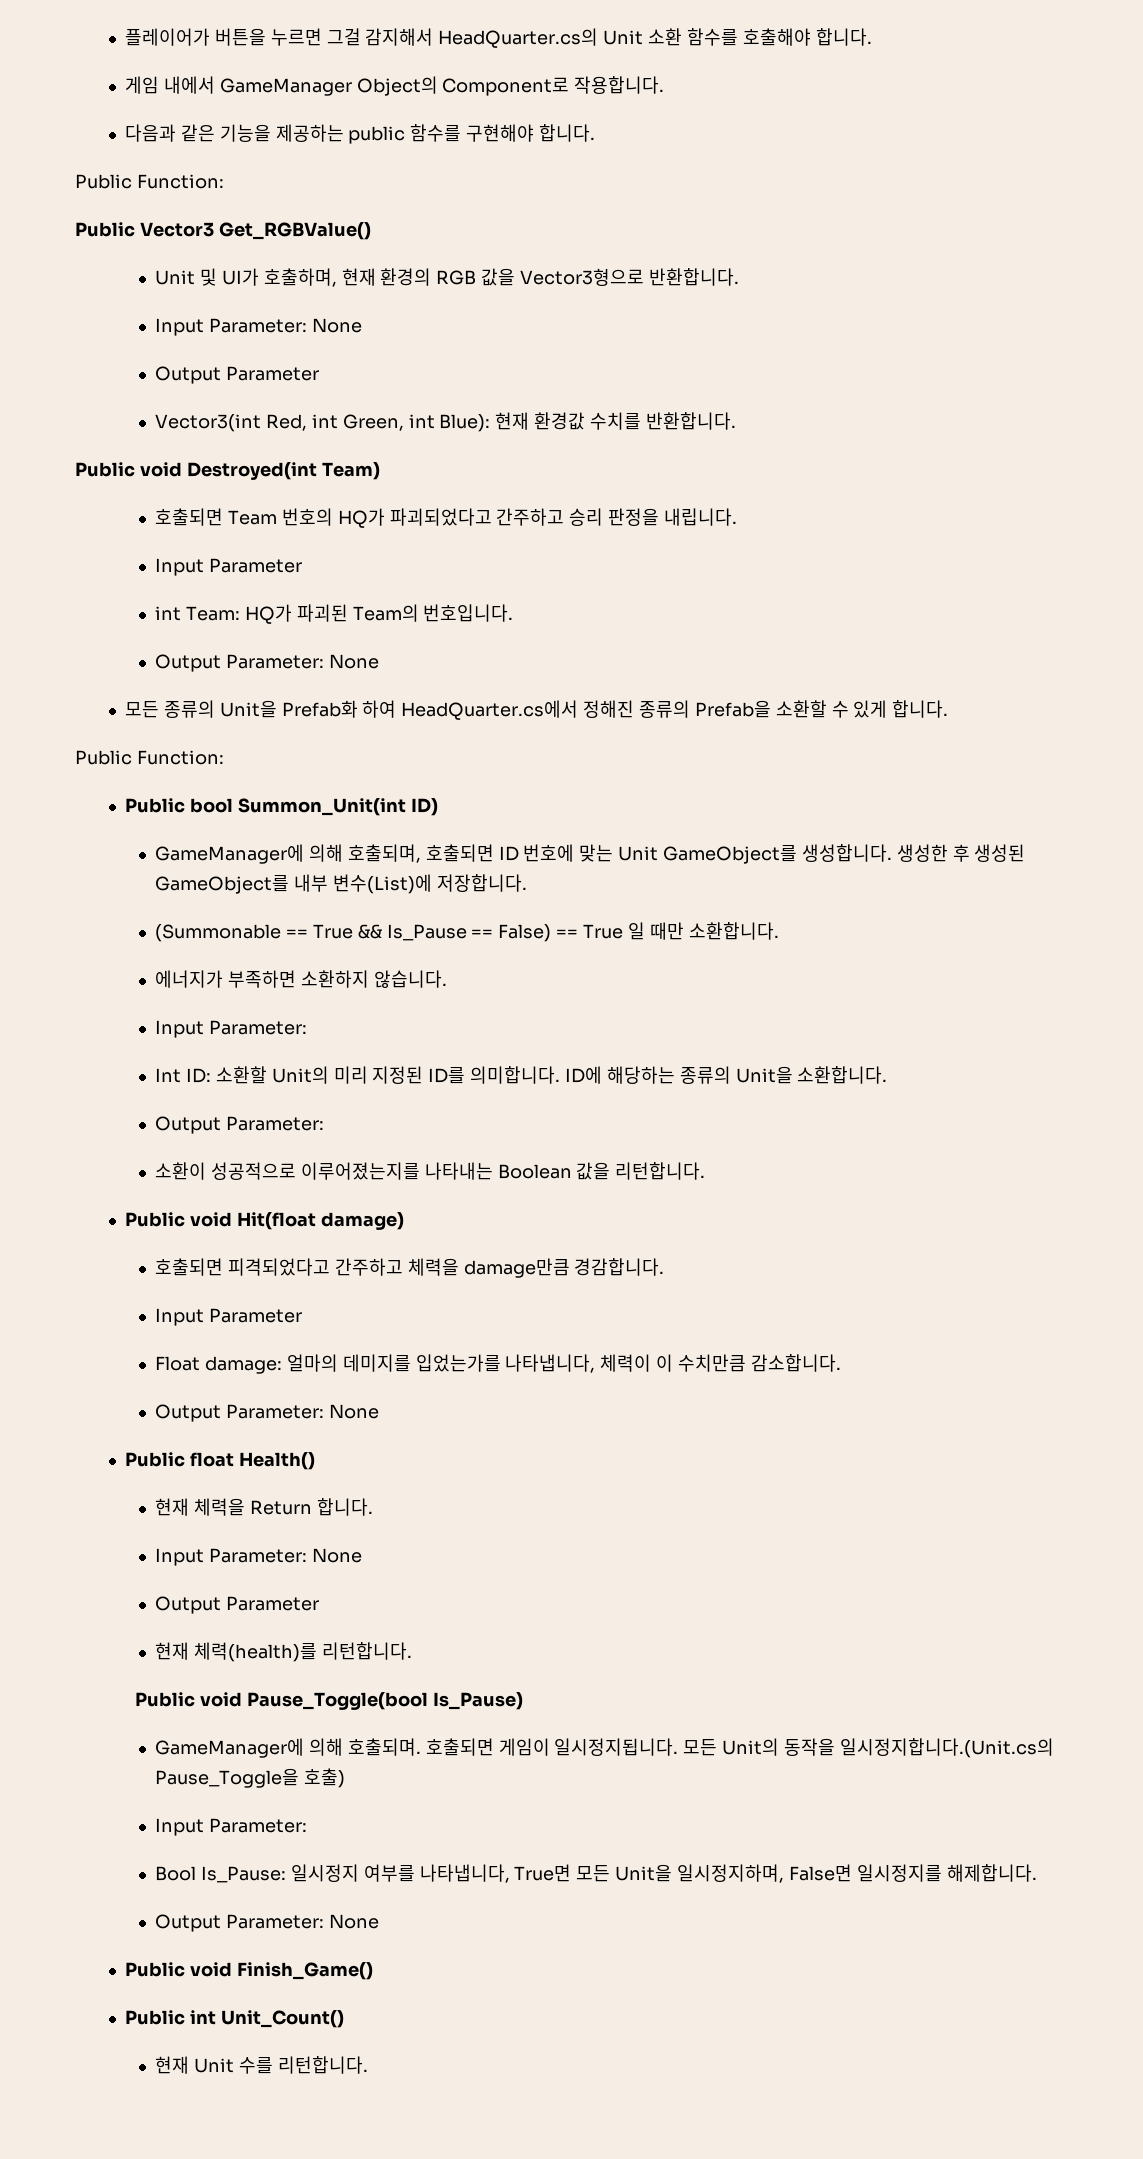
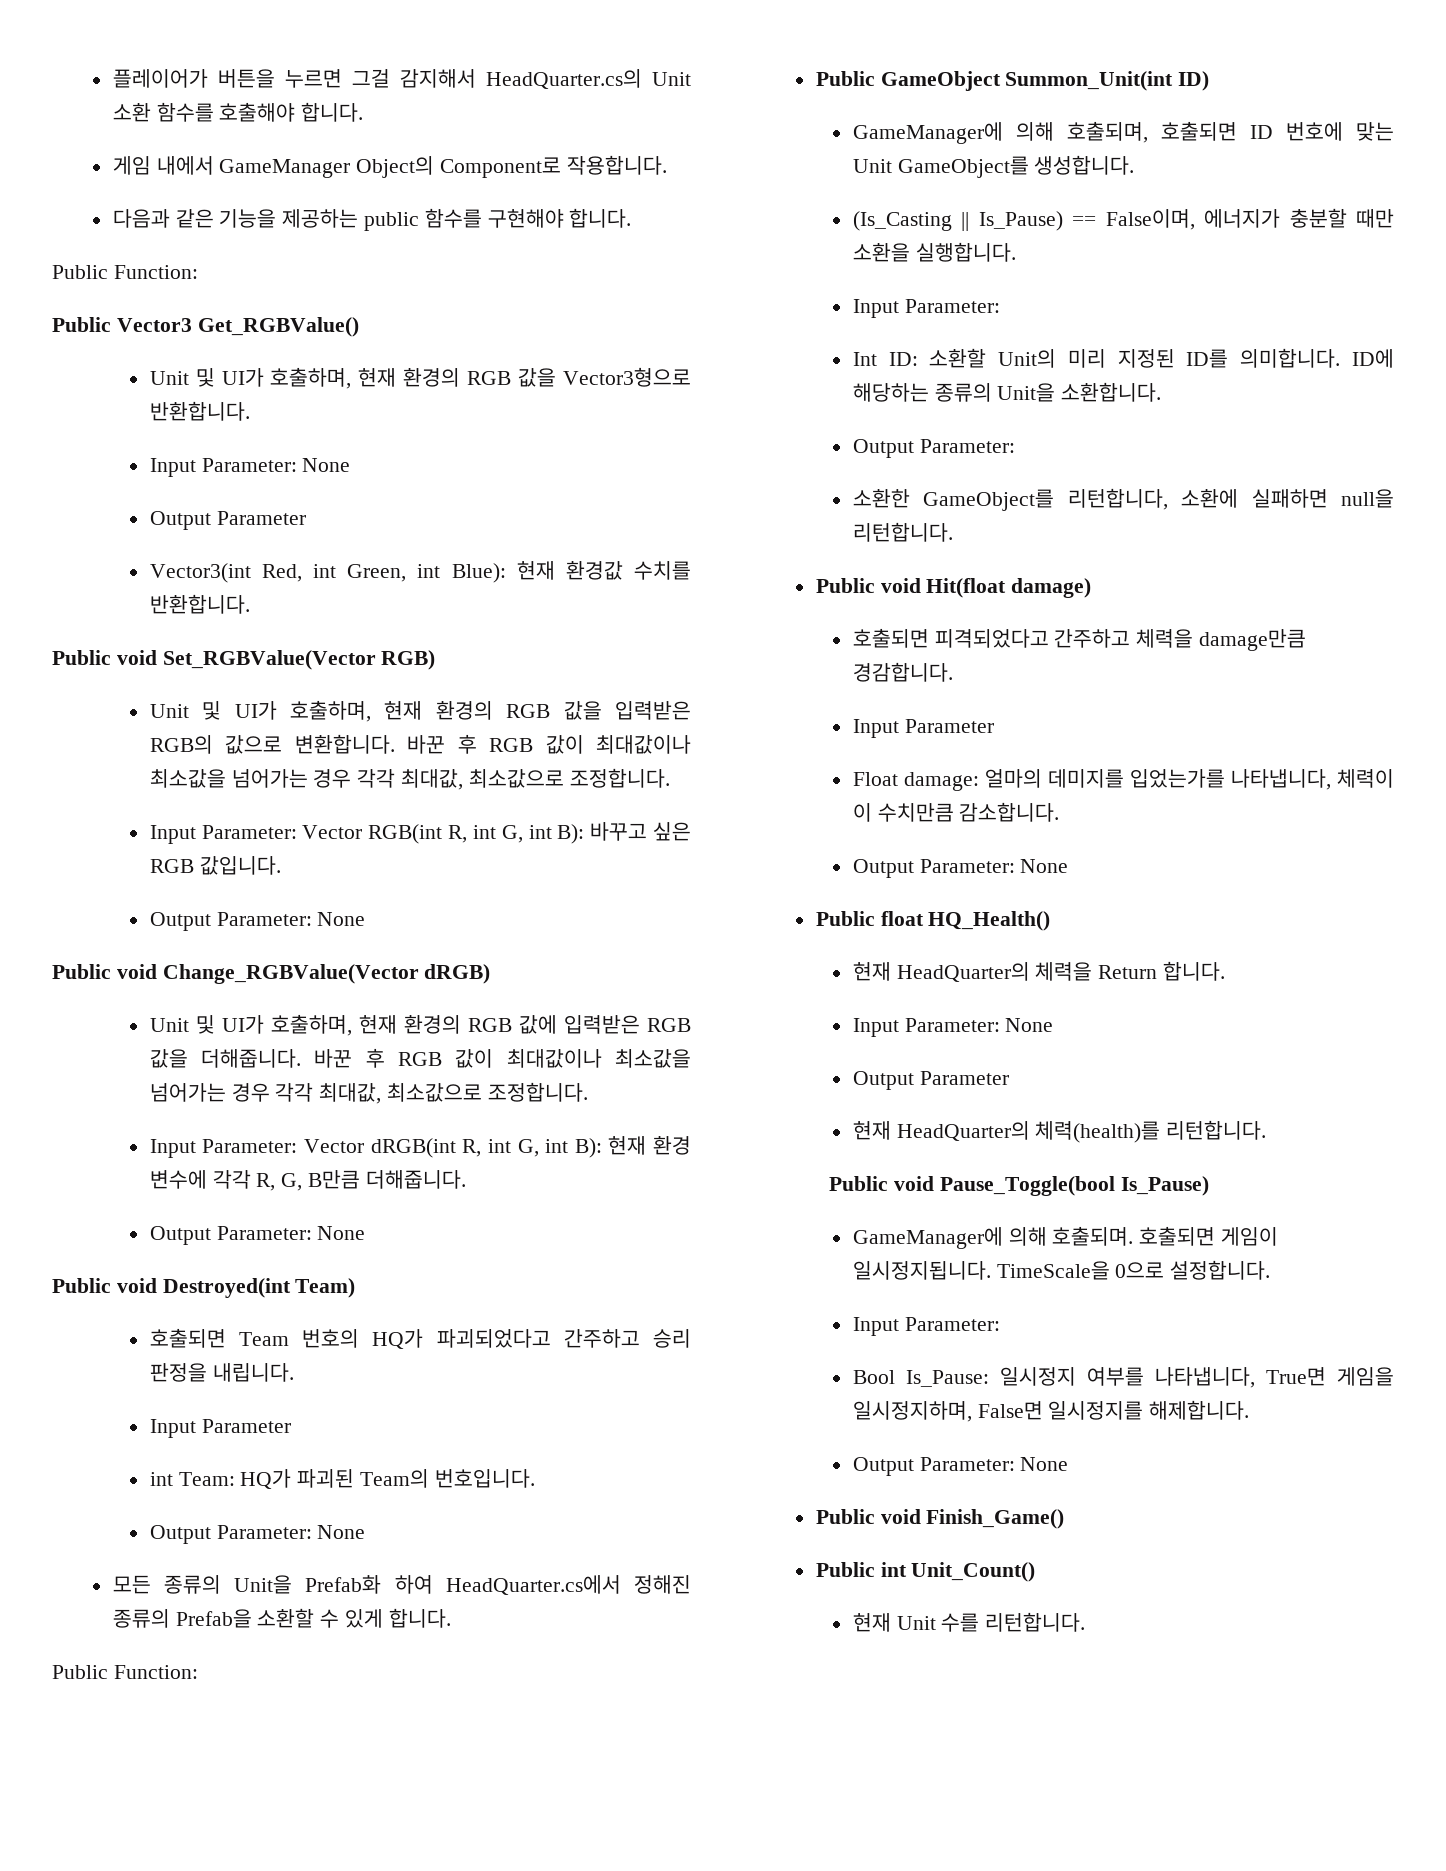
+ Public void Set_RGBValue(Vector RGB)
+ Unit 및 UI가 호출하며, 현재 환경의 RGB 값을 입력받은 RGB의 값으로 변환합니다. 바꾼 후 RGB 값이 최대값이나 최소값을 넘어가는 경우 각각 최대값, 최소값으로 조정합니다.
+ Input Parameter: Vector RGB(int R, int G, int B): 바꾸고 싶은 RGB 값입니다.
+ Output Parameter: None
+ Public void Change_RGBValue(Vector dRGB)
+ Unit 및 UI가 호출하며, 현재 환경의 RGB 값에 입력받은 RGB 값을 더해줍니다. 바꾼 후 RGB 값이 최대값이나 최소값을 넘어가는 경우 각각 최대값, 최소값으로 조정합니다.
+ Input Parameter: Vector dRGB(int R, int G, int B): 현재 환경 변수에 각각 R, G, B만큼 더해줍니다.
+ Output Parameter: None
- Public bool Summon_Unit(int ID)
+ Public GameObject Summon_Unit(int ID)
- GameManager에 의해 호출되며, 호출되면 ID 번호에 맞는 Unit GameObject를 생성합니다. 생성한 후 생성된 GameObject를 내부 변수(List)에 저장합니다.
- (Summonable == True && Is_Pause == False) == True 일 때만 소환합니다.
- 에너지가 부족하면 소환하지 않습니다.
+ GameManager에 의해 호출되며, 호출되면 ID 번호에 맞는 Unit GameObject를 생성합니다.
+ (Is_Casting || Is_Pause) == False이며, 에너지가 충분할 때만 소환을 실행합니다.
- 소환이 성공적으로 이루어졌는지를 나타내는 Boolean 값을 리턴합니다.
+ 소환한 GameObject를 리턴합니다, 소환에 실패하면 null을 리턴합니다.
- Public float Health()
- 현재 체력을 Return 합니다.
+ Public float HQ_Health()
+ 현재 HeadQuarter의 체력을 Return 합니다.
- 현재 체력(health)를 리턴합니다.
+ 현재 HeadQuarter의 체력(health)를 리턴합니다.
- 모든 Unit의 동작을 일시정지합니다.(Unit.cs의 Pause_Toggle을 호출)
+ TimeScale을 0으로 설정합니다.
- Bool Is_Pause: 일시정지 여부를 나타냅니다, True면 모든 Unit을 일시정지하며, False면 일시정지를 해제합니다.
+ Bool Is_Pause: 일시정지 여부를 나타냅니다, True면 게임을 일시정지하며, False면 일시정지를 해제합니다.

